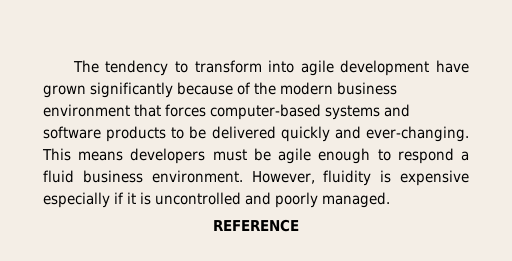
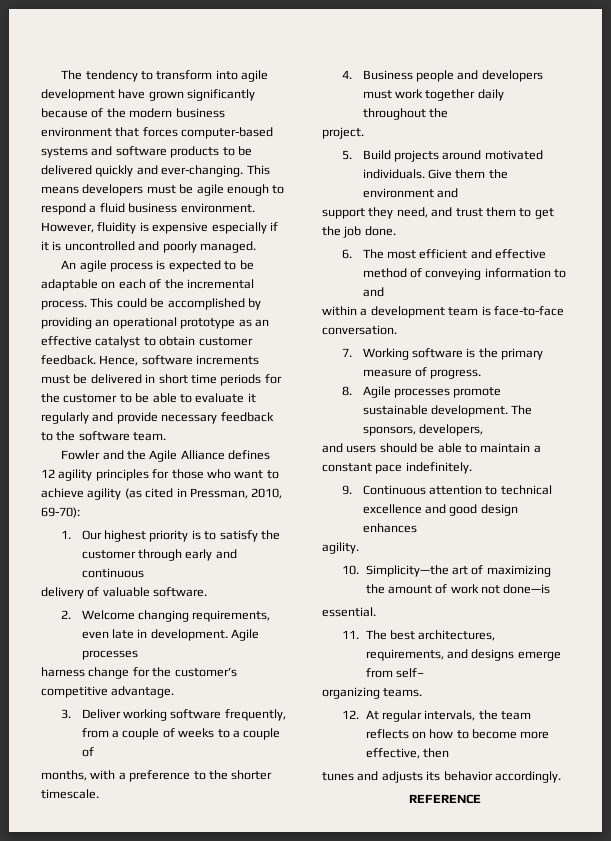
+ An agile process is expected to be adaptable on each of the incremental process. This could be accomplished by providing an operational prototype as an effective catalyst to obtain customer feedback. Hence, software increments must be delivered in short time periods for the customer to be able to evaluate it regularly and provide necessary feedback to the software team.
+ Fowler and the Agile Alliance defines 12 agility principles for those who want to achieve agility (as cited in Pressman, 2010, 69-70):
+ 1. Our highest priority is to satisfy the customer through early and continuous
+ delivery of valuable software.
+ 2. Welcome changing requirements, even late in development. Agile processes
+ harness change for the customer’s competitive advantage.
+ 3. Deliver working software frequently, from a couple of weeks to a couple of
+ months, with a preference to the shorter timescale.
+ 4. Business people and developers must work together daily throughout the
+ project.
+ 5. Build projects around motivated individuals. Give them the environment and
+ support they need, and trust them to get the job done.
+ 6. The most efficient and effective method of conveying information to and
+ within a development team is face-to-face conversation.
+ 7. Working software is the primary measure of progress.
+ 8. Agile processes promote sustainable development. The sponsors, developers,
+ and users should be able to maintain a constant pace indefinitely.
+ 9. Continuous attention to technical excellence and good design enhances
+ agility.
+ 10. Simplicity—the art of maximizing the amount of work not done—is
+ essential.
+ 11. The best architectures, requirements, and designs emerge from self–
+ organizing teams.
+ 12. At regular intervals, the team reflects on how to become more effective, then
+ tunes and adjusts its behavior accordingly.

